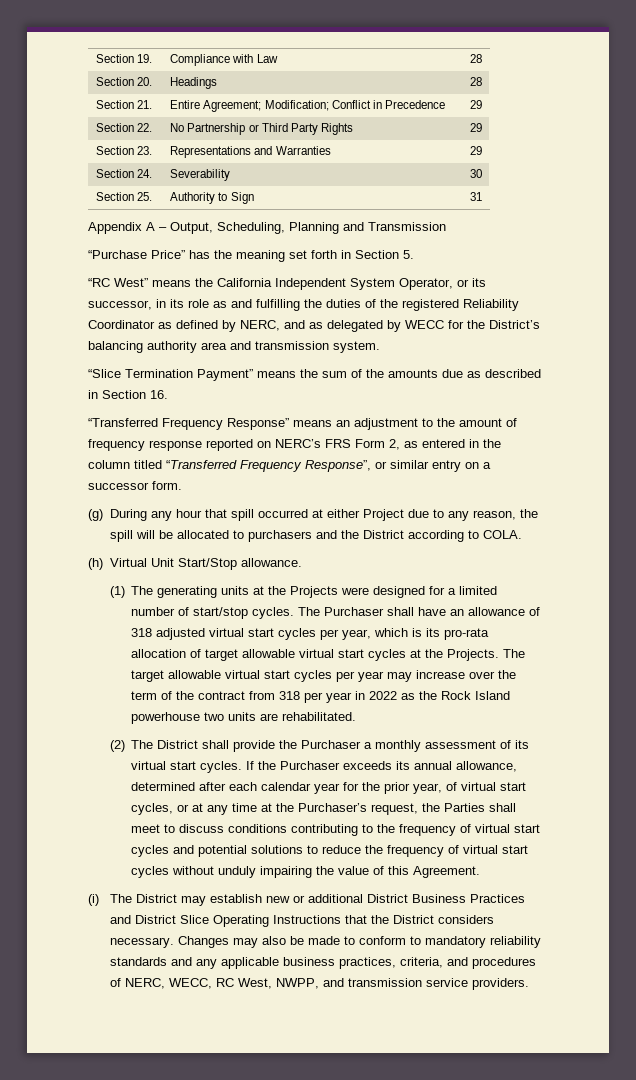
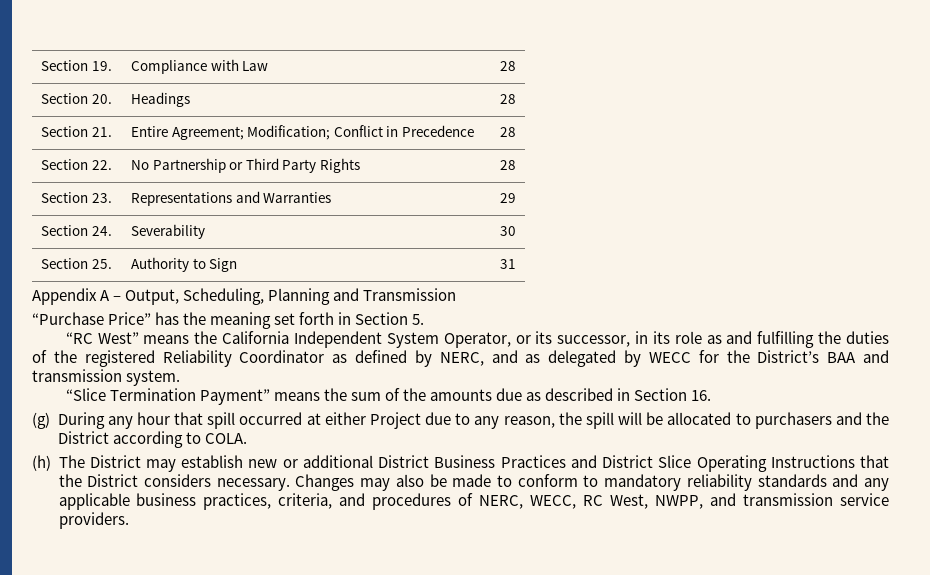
- Section 21. | Entire Agreement; Modification; Conflict in Precedence | 29
+ Section 21. | Entire Agreement; Modification; Conflict in Precedence | 28
- Section 22. | No Partnership or Third Party Rights | 29
+ Section 22. | No Partnership or Third Party Rights | 28
- “RC West” means the California Independent System Operator, or its successor, in its role as and fulfilling the duties of the registered Reliability Coordinator as defined by NERC, and as delegated by WECC for the District’s balancing authority area and transmission system.
+ “RC West” means the California Independent System Operator, or its successor, in its role as and fulfilling the duties of the registered Reliability Coordinator as defined by NERC, and as delegated by WECC for the District’s BAA and transmission system.
- “Transferred Frequency Response” means an adjustment to the amount of frequency response reported on NERC’s FRS Form 2, as entered in the column titled “Transferred Frequency Response”, or similar entry on a successor form.
- (h) Virtual Unit Start/Stop allowance.
- (1) The generating units at the Projects were designed for a limited number of start/stop cycles. The Purchaser shall have an allowance of 318 adjusted virtual start cycles per year, which is its pro-rata allocation of target allowable virtual start cycles at the Projects. The target allowable virtual start cycles per year may increase over the term of the contract from 318 per year in 2022 as the Rock Island powerhouse two units are rehabilitated.
- (2) The District shall provide the Purchaser a monthly assessment of its virtual start cycles. If the Purchaser exceeds its annual allowance, determined after each calendar year for the prior year, of virtual start cycles, or at any time at the Purchaser’s request, the Parties shall meet to discuss conditions contributing to the frequency of virtual start cycles and potential solutions to reduce the frequency of virtual start cycles without unduly impairing the value of this Agreement.
- (i) The District may establish new or additional District Business Practices and District Slice Operating Instructions that the District considers necessary.
+ (h) The District may establish new or additional District Business Practices and District Slice Operating Instructions that the District considers necessary.

